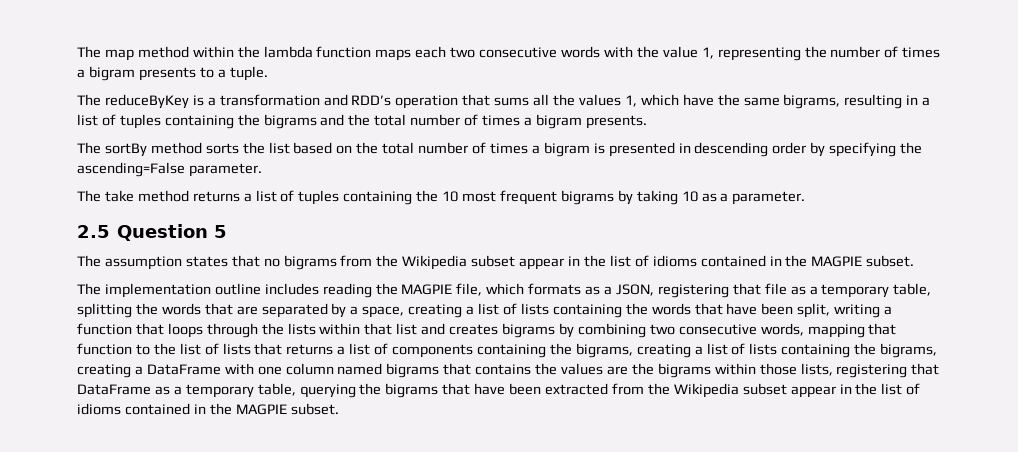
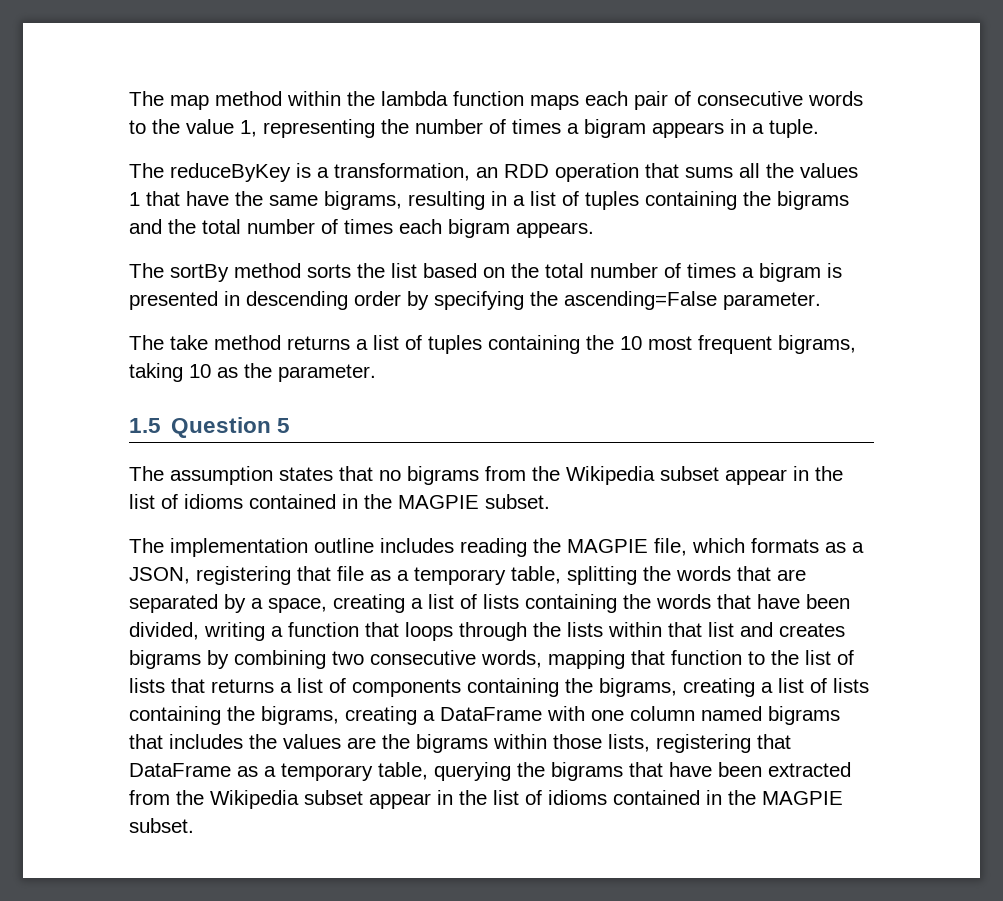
- The map method within the lambda function maps each two consecutive words with the value 1, representing the number of times a bigram presents to a tuple.
+ The map method within the lambda function maps each pair of consecutive words to the value 1, representing the number of times a bigram appears in a tuple.
- The reduceByKey is a transformation and RDD’s operation that sums all the values 1, which have the same bigrams, resulting in a list of tuples containing the bigrams and the total number of times a bigram presents.
+ The reduceByKey is a transformation, an RDD operation that sums all the values 1 that have the same bigrams, resulting in a list of tuples containing the bigrams and the total number of times each bigram appears.
- The take method returns a list of tuples containing the 10 most frequent bigrams by taking 10 as a parameter.
- 2.5 Question 5
+ The take method returns a list of tuples containing the 10 most frequent bigrams, taking 10 as the parameter.
+ 1.5 Question 5
- The implementation outline includes reading the MAGPIE file, which formats as a JSON, registering that file as a temporary table, splitting the words that are separated by a space, creating a list of lists containing the words that have been split, writing a function that loops through the lists within that list and creates bigrams by combining two consecutive words, mapping that function to the list of lists that returns a list of components containing the bigrams, creating a list of lists containing the bigrams, creating a DataFrame with one column named bigrams that contains the values are the bigrams within those lists, registering that DataFrame as a temporary table, querying the bigrams that have been extracted from the Wikipedia subset appear in the list of idioms contained in the MAGPIE subset.
+ The implementation outline includes reading the MAGPIE file, which formats as a JSON, registering that file as a temporary table, splitting the words that are separated by a space, creating a list of lists containing the words that have been divided, writing a function that loops through the lists within that list and creates bigrams by combining two consecutive words, mapping that function to the list of lists that returns a list of components containing the bigrams, creating a list of lists containing the bigrams, creating a DataFrame with one column named bigrams that includes the values are the bigrams within those lists, registering that DataFrame as a temporary table, querying the bigrams that have been extracted from the Wikipedia subset appear in the list of idioms contained in the MAGPIE subset.

